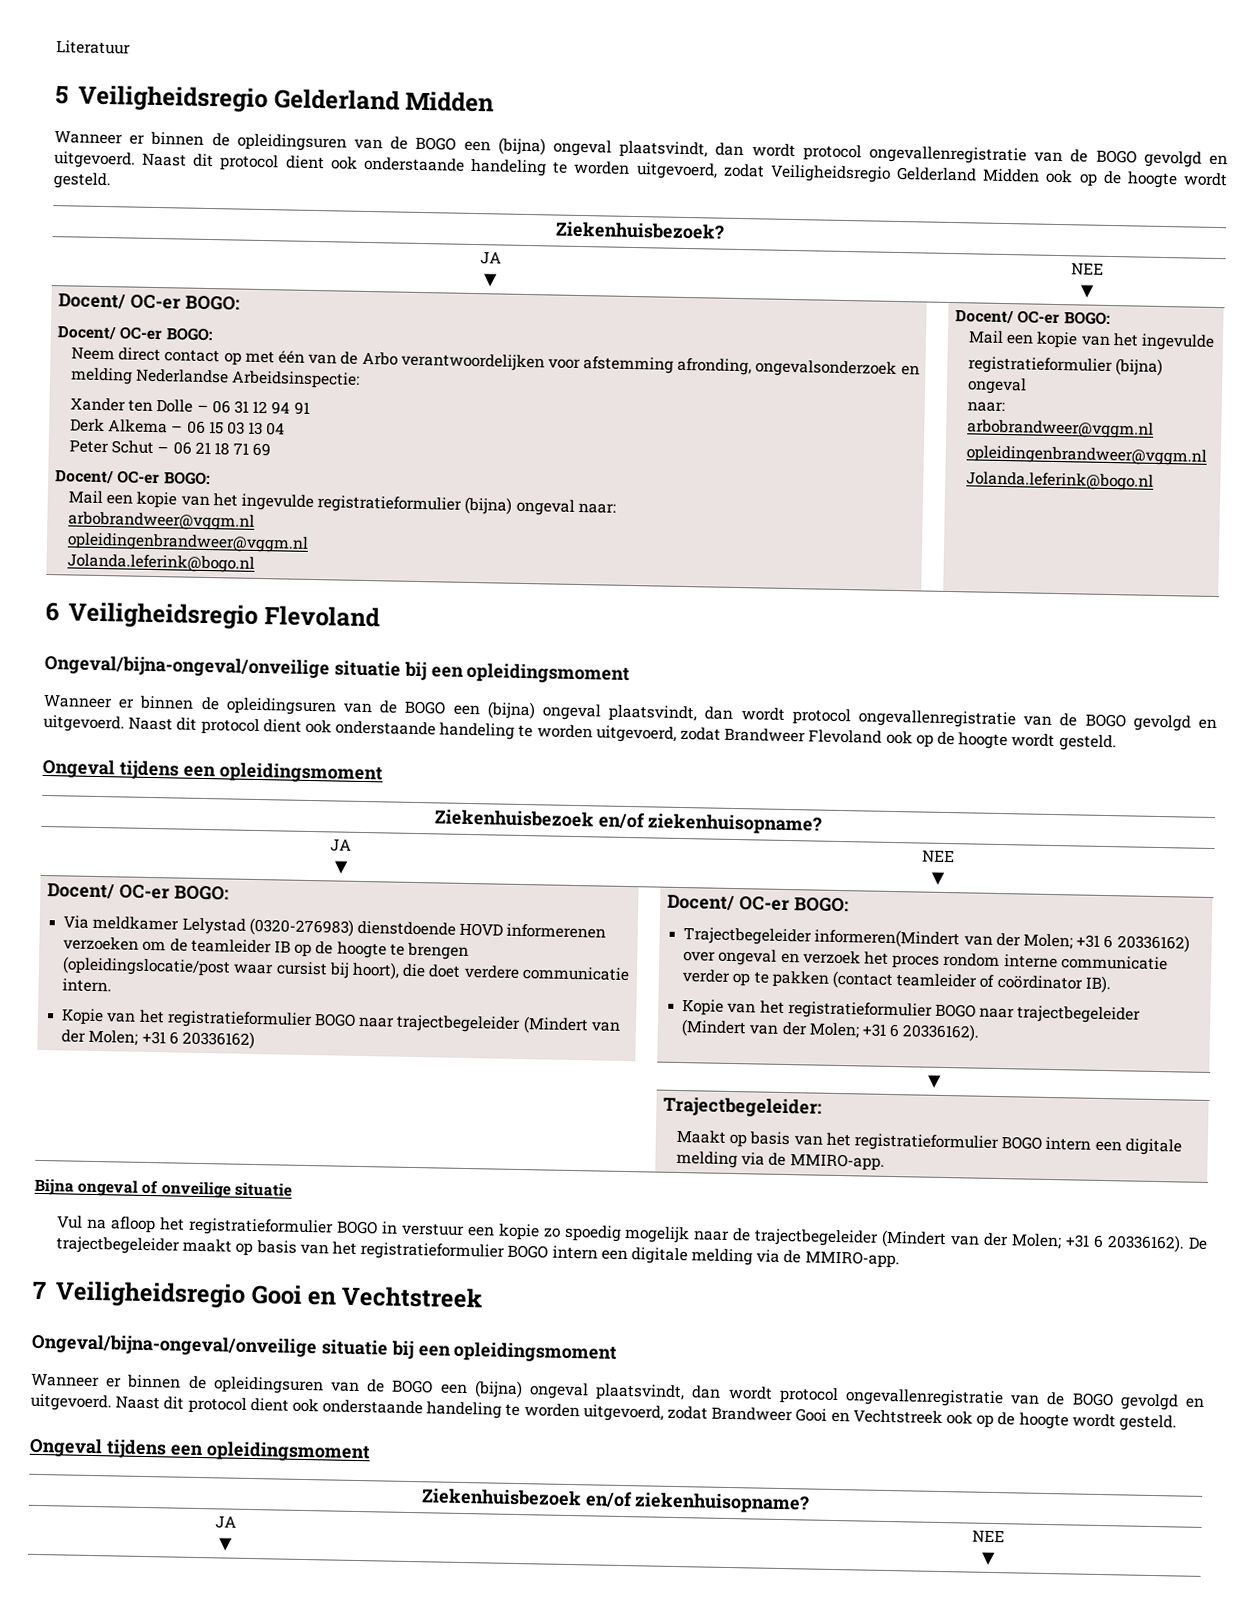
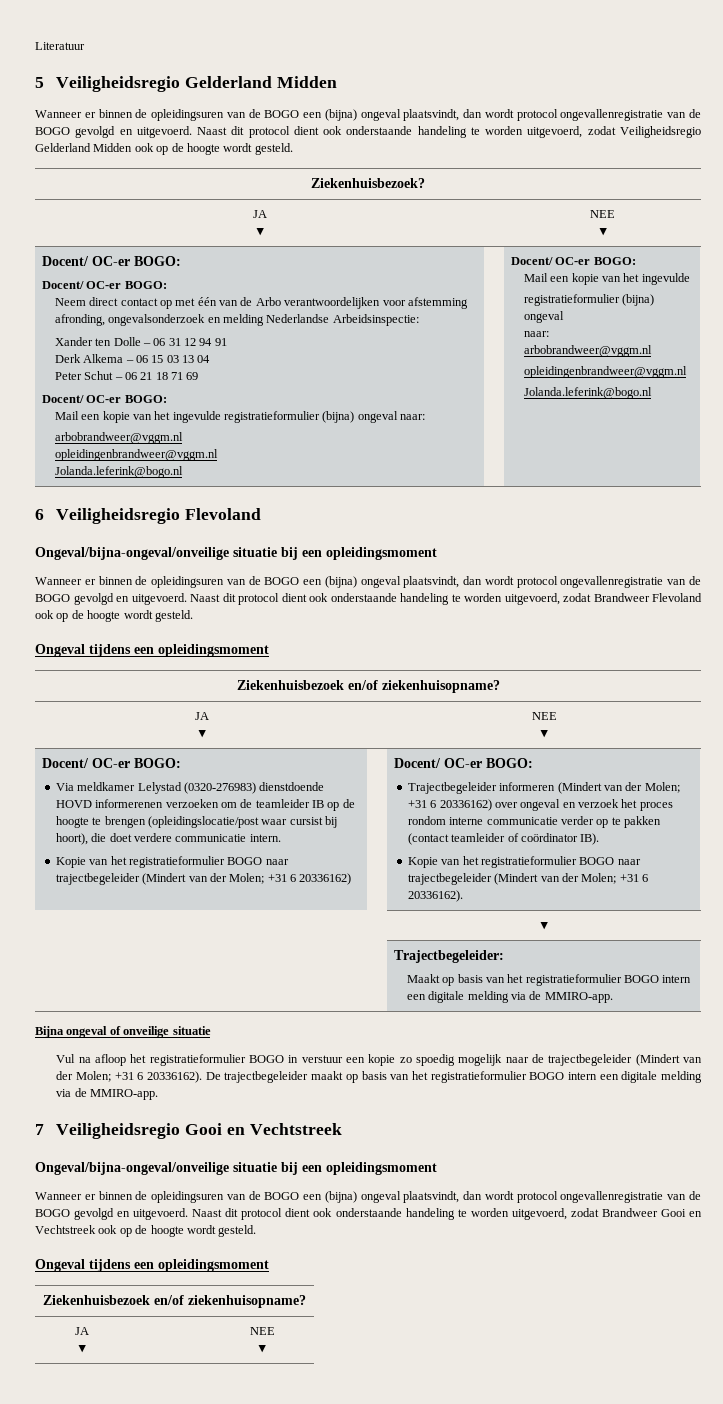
- Trajectbegeleider informeren(Mindert van der Molen; +31 6 20336162) over ongeval en verzoek het proces rondom interne communicatie verder op te pakken (contact teamleider of coördinator IB).
+ Trajectbegeleider informeren (Mindert van der Molen; +31 6 20336162) over ongeval en verzoek het proces rondom interne communicatie verder op te pakken (contact teamleider of coördinator IB).

